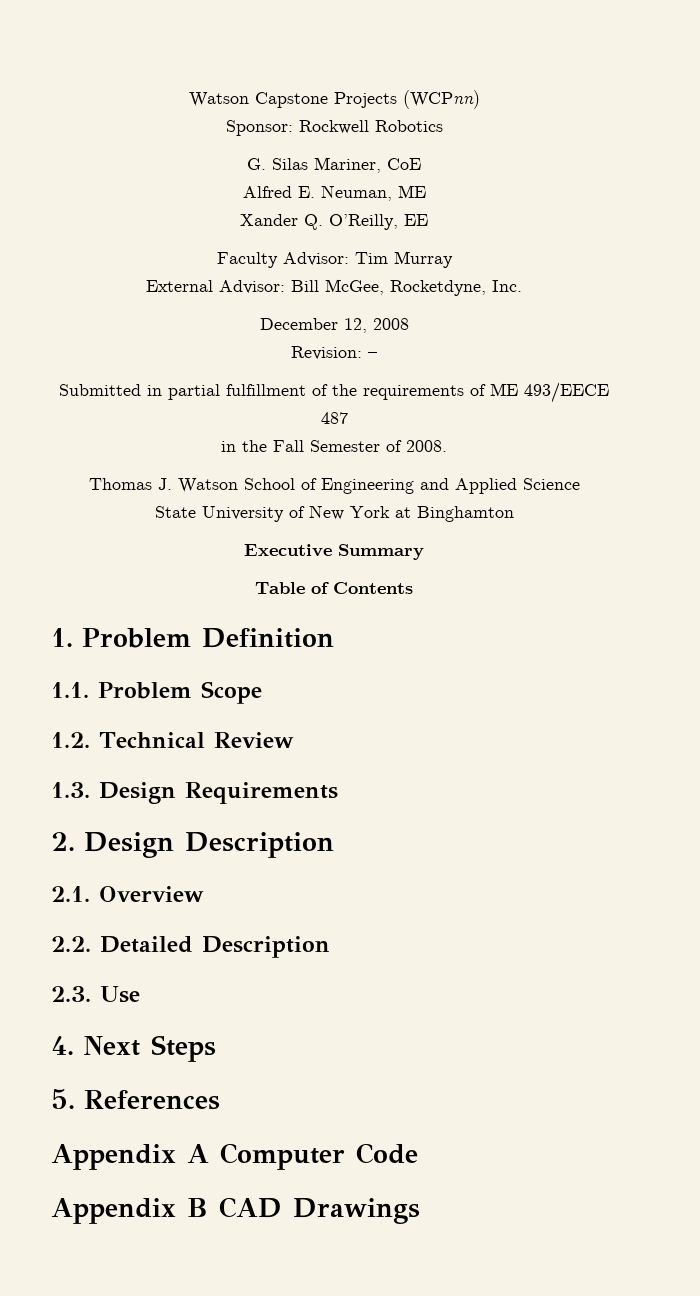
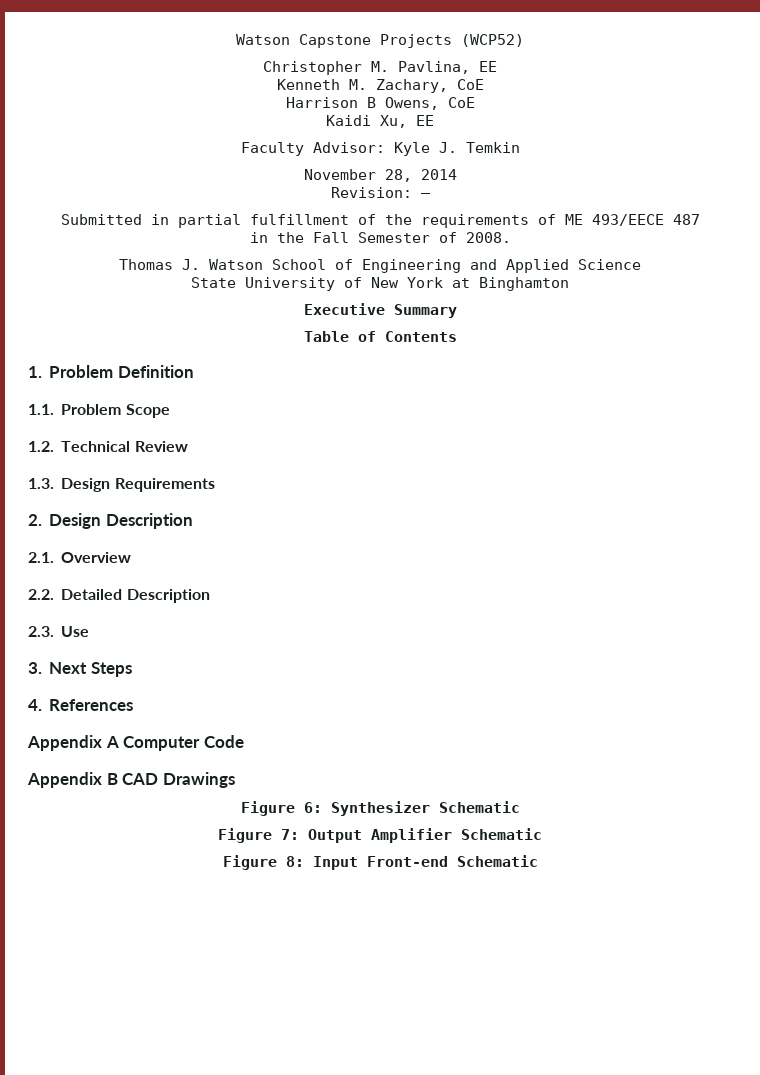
- Watson Capstone Projects (WCPnn)
- Sponsor: Rockwell Robotics
- G. Silas Mariner, CoE
- Alfred E. Neuman, ME
- Xander Q. O’Reilly, EE
- Faculty Advisor: Tim Murray
- External Advisor: Bill McGee, Rocketdyne, Inc.
- December 12, 2008
+ Watson Capstone Projects (WCP52)
+ Christopher M. Pavlina, EE
+ Kenneth M. Zachary, CoE
+ Harrison B Owens, CoE
+ Kaidi Xu, EE
+ Faculty Advisor: Kyle J. Temkin
+ November 28, 2014
- 4. Next Steps
+ 3. Next Steps
- 5. References
+ 4. References
+ Figure 6: Synthesizer Schematic
+ Figure 7: Output Amplifier Schematic
+ Figure 8: Input Front-end Schematic

